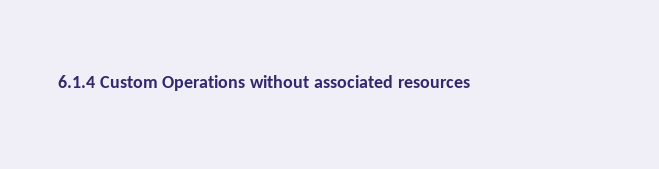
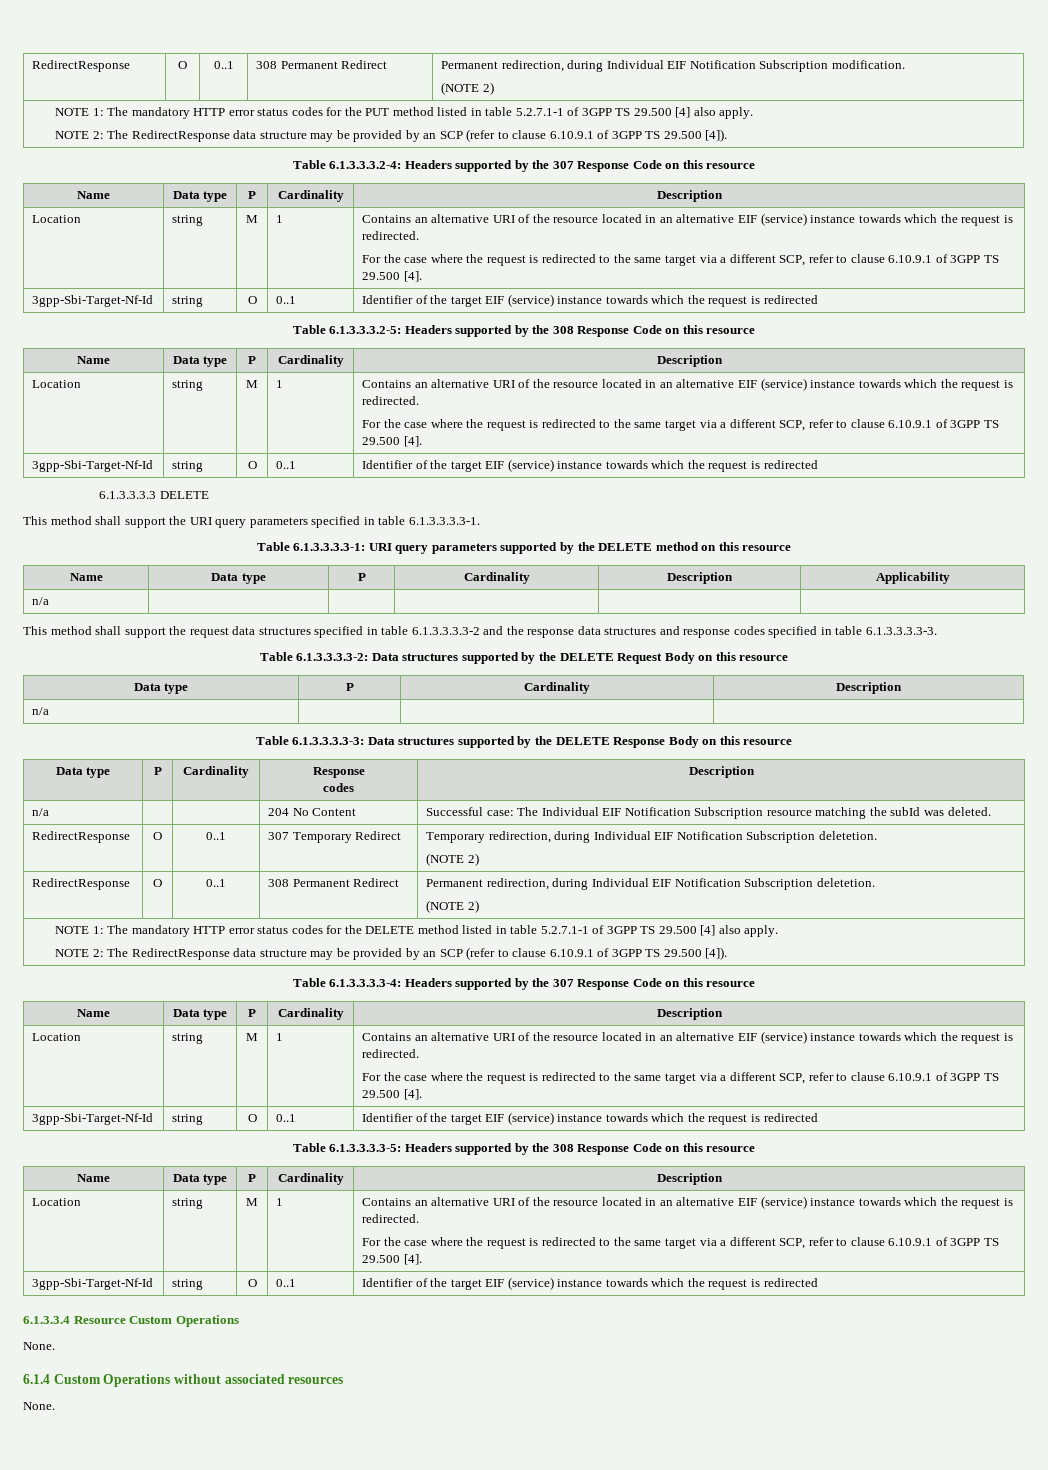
+ RedirectResponse | O | 0..1 | 308 Permanent Redirect | Permanent redirection, during Individual EIF Notification Subscription modification.
+ (NOTE 2)
+ NOTE 1: The mandatory HTTP error status codes for the PUT method listed in table 5.2.7.1-1 of 3GPP TS 29.500 [4] also apply.
+ NOTE 2: The RedirectResponse data structure may be provided by an SCP (refer to clause 6.10.9.1 of 3GPP TS 29.500 [4]).
+ Table 6.1.3.3.3.2-4: Headers supported by the 307 Response Code on this resource
+ Name | Data type | P | Cardinality | Description
+ Location | string | M | 1 | Contains an alternative URI of the resource located in an alternative EIF (service) instance towards which the request is redirected.
+ For the case where the request is redirected to the same target via a different SCP, refer to clause 6.10.9.1 of 3GPP TS 29.500 [4].
+ 3gpp-Sbi-Target-Nf-Id | string | O | 0..1 | Identifier of the target EIF (service) instance towards which the request is redirected
+ Table 6.1.3.3.3.2-5: Headers supported by the 308 Response Code on this resource
+ Name | Data type | P | Cardinality | Description
+ Location | string | M | 1 | Contains an alternative URI of the resource located in an alternative EIF (service) instance towards which the request is redirected.
+ For the case where the request is redirected to the same target via a different SCP, refer to clause 6.10.9.1 of 3GPP TS 29.500 [4].
+ 3gpp-Sbi-Target-Nf-Id | string | O | 0..1 | Identifier of the target EIF (service) instance towards which the request is redirected
+ 6.1.3.3.3.3 DELETE
+ This method shall support the URI query parameters specified in table 6.1.3.3.3.3-1.
+ Table 6.1.3.3.3.3-1: URI query parameters supported by the DELETE method on this resource
+ Name | Data type | P | Cardinality | Description | Applicability
+ n/a | | | | |
+ This method shall support the request data structures specified in table 6.1.3.3.3.3-2 and the response data structures and response codes specified in table 6.1.3.3.3.3-3.
+ Table 6.1.3.3.3.3-2: Data structures supported by the DELETE Request Body on this resource
+ Data type | P | Cardinality | Description
+ n/a | | |
+ Table 6.1.3.3.3.3-3: Data structures supported by the DELETE Response Body on this resource
+ Data type | P | Cardinality | Response
+ codes | Description
+ n/a | | | 204 No Content | Successful case: The Individual EIF Notification Subscription resource matching the subId was deleted.
+ RedirectResponse | O | 0..1 | 307 Temporary Redirect | Temporary redirection, during Individual EIF Notification Subscription deletetion.
+ (NOTE 2)
+ RedirectResponse | O | 0..1 | 308 Permanent Redirect | Permanent redirection, during Individual EIF Notification Subscription deletetion.
+ (NOTE 2)
+ NOTE 1: The mandatory HTTP error status codes for the DELETE method listed in table 5.2.7.1-1 of 3GPP TS 29.500 [4] also apply.
+ NOTE 2: The RedirectResponse data structure may be provided by an SCP (refer to clause 6.10.9.1 of 3GPP TS 29.500 [4]).
+ Table 6.1.3.3.3.3-4: Headers supported by the 307 Response Code on this resource
+ Name | Data type | P | Cardinality | Description
+ Location | string | M | 1 | Contains an alternative URI of the resource located in an alternative EIF (service) instance towards which the request is redirected.
+ For the case where the request is redirected to the same target via a different SCP, refer to clause 6.10.9.1 of 3GPP TS 29.500 [4].
+ 3gpp-Sbi-Target-Nf-Id | string | O | 0..1 | Identifier of the target EIF (service) instance towards which the request is redirected
+ Table 6.1.3.3.3.3-5: Headers supported by the 308 Response Code on this resource
+ Name | Data type | P | Cardinality | Description
+ Location | string | M | 1 | Contains an alternative URI of the resource located in an alternative EIF (service) instance towards which the request is redirected.
+ For the case where the request is redirected to the same target via a different SCP, refer to clause 6.10.9.1 of 3GPP TS 29.500 [4].
+ 3gpp-Sbi-Target-Nf-Id | string | O | 0..1 | Identifier of the target EIF (service) instance towards which the request is redirected
+ 6.1.3.3.4 Resource Custom Operations
+ None.
  6.1.4 Custom Operations without associated resources
+ None.

